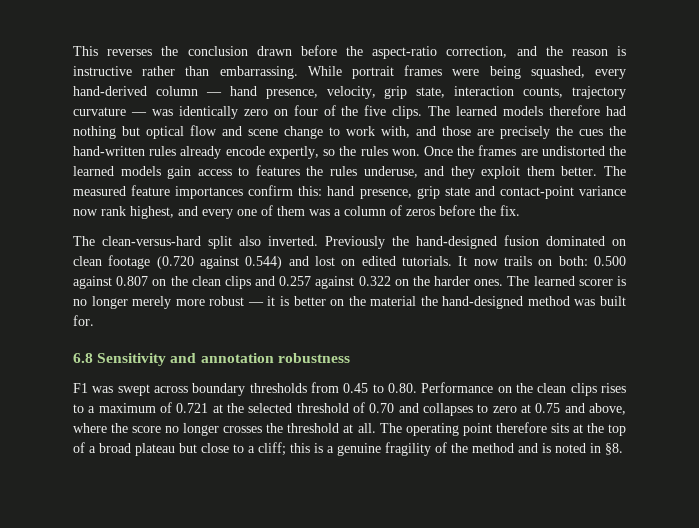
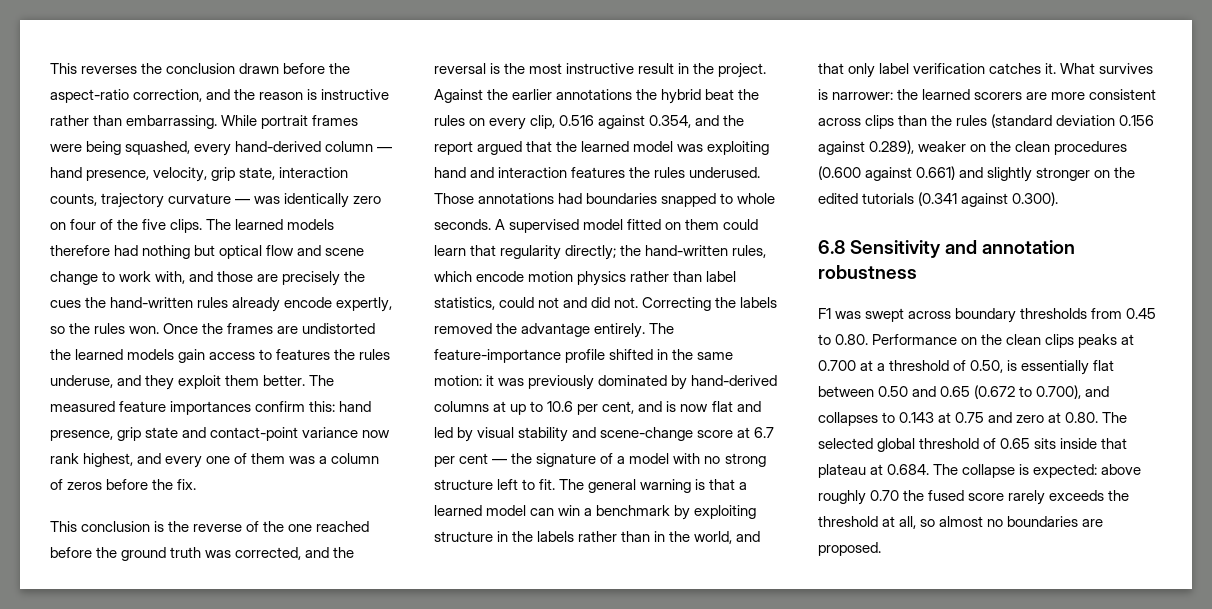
- The clean-versus-hard split also inverted. Previously the hand-designed fusion dominated on clean footage (0.720 against 0.544) and lost on edited tutorials. It now trails on both: 0.500 against 0.807 on the clean clips and 0.257 against 0.322 on the harder ones. The learned scorer is no longer merely more robust — it is better on the material the hand-designed method was built for.
+ This conclusion is the reverse of the one reached before the ground truth was corrected, and the reversal is the most instructive result in the project. Against the earlier annotations the hybrid beat the rules on every clip, 0.516 against 0.354, and the report argued that the learned model was exploiting hand and interaction features the rules underused. Those annotations had boundaries snapped to whole seconds. A supervised model fitted on them could learn that regularity directly; the hand-written rules, which encode motion physics rather than label statistics, could not and did not. Correcting the labels removed the advantage entirely. The feature-importance profile shifted in the same motion: it was previously dominated by hand-derived columns at up to 10.6 per cent, and is now flat and led by visual stability and scene-change score at 6.7 per cent — the signature of a model with no strong structure left to fit. The general warning is that a learned model can win a benchmark by exploiting structure in the labels rather than in the world, and that only label verification catches it. What survives is narrower: the learned scorers are more consistent across clips than the rules (standard deviation 0.156 against 0.289), weaker on the clean procedures (0.600 against 0.661) and slightly stronger on the edited tutorials (0.341 against 0.300).
- F1 was swept across boundary thresholds from 0.45 to 0.80. Performance on the clean clips rises to a maximum of 0.721 at the selected threshold of 0.70 and collapses to zero at 0.75 and above, where the score no longer crosses the threshold at all. The operating point therefore sits at the top of a broad plateau but close to a cliff; this is a genuine fragility of the method and is noted in §8.
+ F1 was swept across boundary thresholds from 0.45 to 0.80. Performance on the clean clips peaks at 0.700 at a threshold of 0.50, is essentially flat between 0.50 and 0.65 (0.672 to 0.700), and collapses to 0.143 at 0.75 and zero at 0.80. The selected global threshold of 0.65 sits inside that plateau at 0.684. The collapse is expected: above roughly 0.70 the fused score rarely exceeds the threshold at all, so almost no boundaries are proposed.

